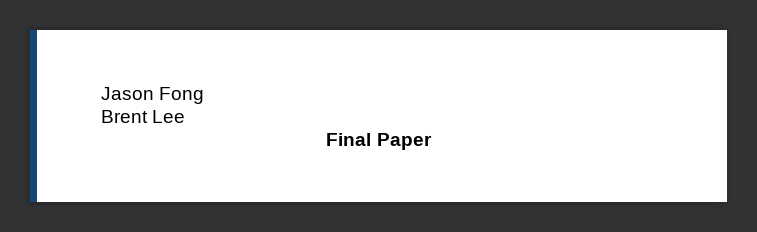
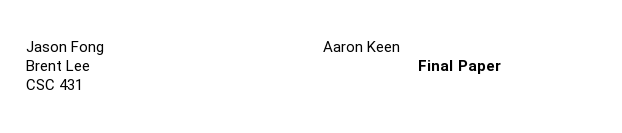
+ CSC 431
+ Aaron Keen

